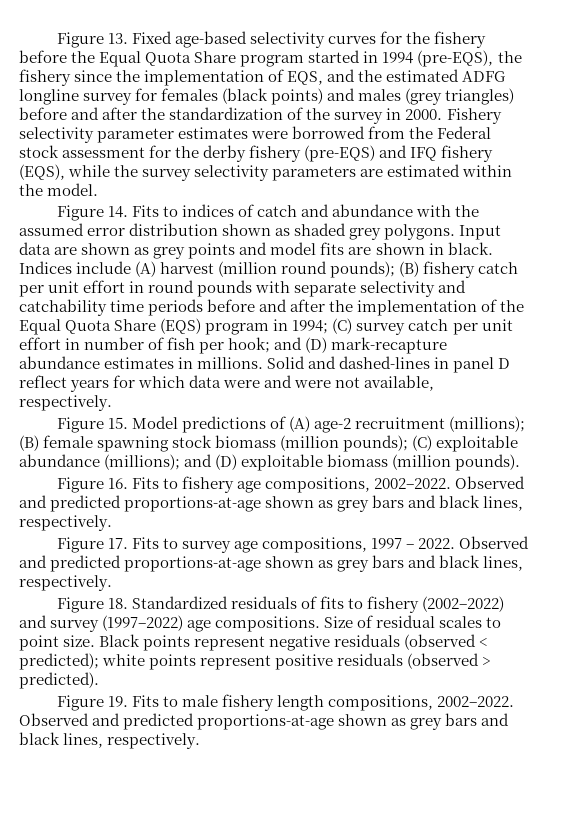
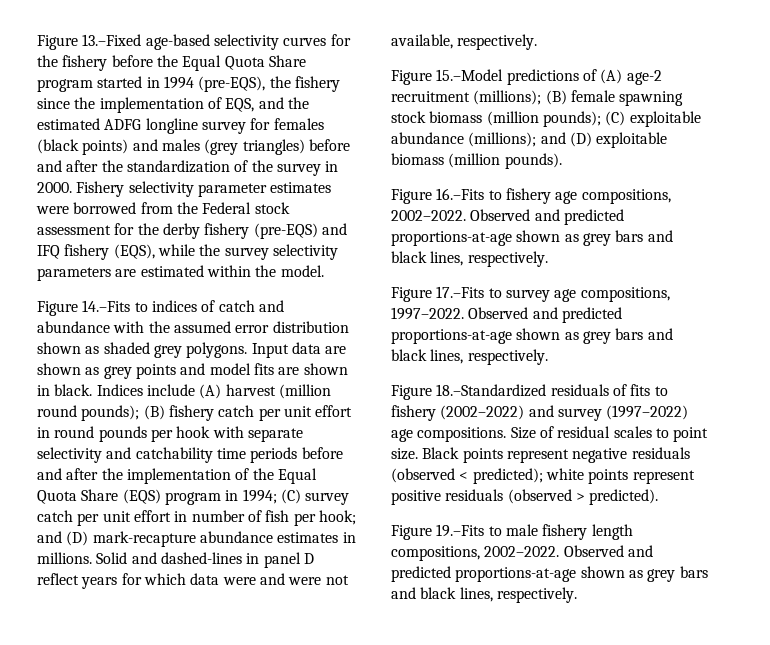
- Figure 13. Fixed age-based selectivity curves for the fishery before the Equal Quota Share program started in 1994 (pre-EQS), the fishery since the implementation of EQS, and the estimated ADFG longline survey for females (black points) and males (grey triangles) before and after the standardization of the survey in 2000.
+ Figure 13.–Fixed age-based selectivity curves for the fishery before the Equal Quota Share program started in 1994 (pre-EQS), the fishery since the implementation of EQS, and the estimated ADFG longline survey for females (black points) and males (grey triangles) before and after the standardization of the survey in 2000.
- Figure 14. Fits to indices of catch and abundance with the assumed error distribution shown as shaded grey polygons.
+ Figure 14.–Fits to indices of catch and abundance with the assumed error distribution shown as shaded grey polygons.
- Indices include (A) harvest (million round pounds); (B) fishery catch per unit effort in round pounds with separate selectivity and catchability time periods before and after the implementation of the Equal Quota Share (EQS) program in 1994; (C) survey catch per unit effort in number of fish per hook; and (D) mark-recapture abundance estimates in millions.
+ Indices include (A) harvest (million round pounds); (B) fishery catch per unit effort in round pounds per hook with separate selectivity and catchability time periods before and after the implementation of the Equal Quota Share (EQS) program in 1994; (C) survey catch per unit effort in number of fish per hook; and (D) mark-recapture abundance estimates in millions.
- Figure 15. Model predictions of (A) age-2 recruitment (millions); (B) female spawning stock biomass (million pounds); (C) exploitable abundance (millions); and (D) exploitable biomass (million pounds).
+ Figure 15.–Model predictions of (A) age-2 recruitment (millions); (B) female spawning stock biomass (million pounds); (C) exploitable abundance (millions); and (D) exploitable biomass (million pounds).
- Figure 16. Fits to fishery age compositions, 2002–2022.
+ Figure 16.–Fits to fishery age compositions, 2002–2022.
- Figure 17. Fits to survey age compositions, 1997 – 2022.
+ Figure 17.–Fits to survey age compositions, 1997–2022.
- Figure 18. Standardized residuals of fits to fishery (2002–2022) and survey (1997–2022) age compositions.
+ Figure 18.–Standardized residuals of fits to fishery (2002–2022) and survey (1997–2022) age compositions.
- Figure 19. Fits to male fishery length compositions, 2002–2022.
+ Figure 19.–Fits to male fishery length compositions, 2002–2022.

